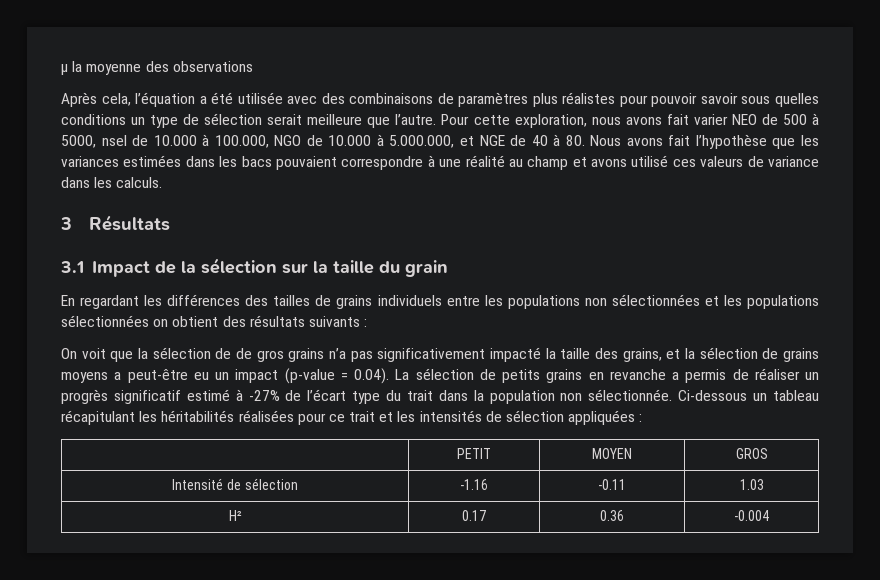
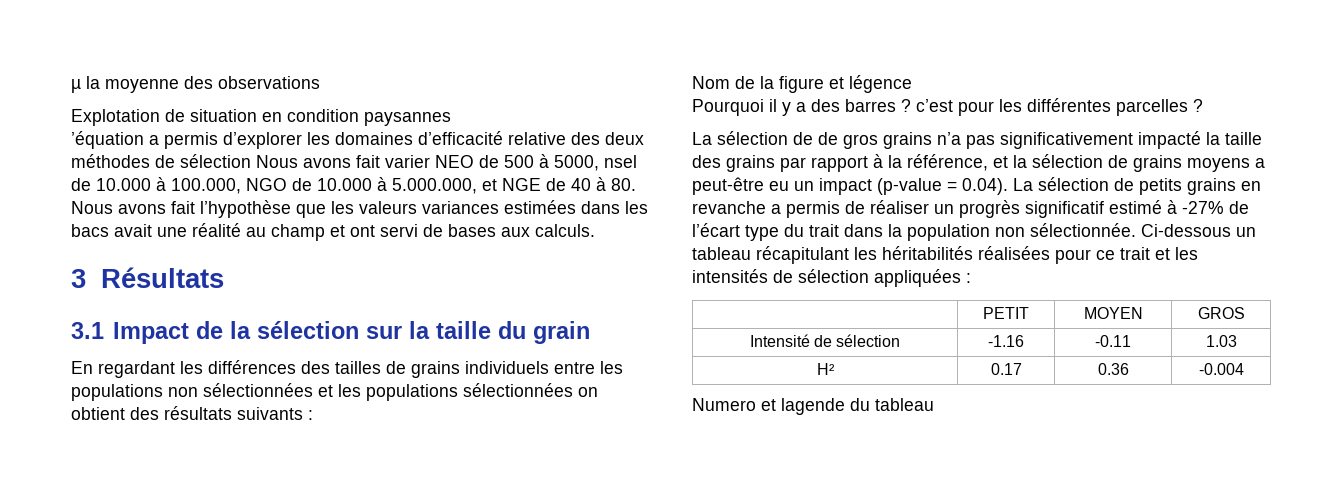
- Après cela, l’équation a été utilisée avec des combinaisons de paramètres plus réalistes pour pouvoir savoir sous quelles conditions un type de sélection serait meilleure que l’autre. Pour cette exploration, nous avons fait varier NEO de 500 à 5000, nsel de 10.000 à 100.000, NGO de 10.000 à 5.000.000, et NGE de 40 à 80. Nous avons fait l’hypothèse que les variances estimées dans les bacs pouvaient correspondre à une réalité au champ et avons utilisé ces valeurs de variance dans les calculs.
+ Explotation de situation en condition paysannes
+ ’équation a permis d’explorer les domaines d’efficacité relative des deux méthodes de sélection Nous avons fait varier NEO de 500 à 5000, nsel de 10.000 à 100.000, NGO de 10.000 à 5.000.000, et NGE de 40 à 80. Nous avons fait l’hypothèse que les valeurs variances estimées dans les bacs avait une réalité au champ et ont servi de bases aux calculs.
- On voit que la sélection de de gros grains n’a pas significativement impacté la taille des grains, et la sélection de grains moyens a peut-être eu un impact (p-value = 0.04). La sélection de petits grains en revanche a permis de réaliser un progrès significatif estimé à -27% de l’écart type du trait dans la population non sélectionnée.
+ Nom de la figure et légence
+ Pourquoi il y a des barres ? c’est pour les différentes parcelles ?
+ La sélection de de gros grains n’a pas significativement impacté la taille des grains par rapport à la référence, et la sélection de grains moyens a peut-être eu un impact (p-value = 0.04). La sélection de petits grains en revanche a permis de réaliser un progrès significatif estimé à -27% de l’écart type du trait dans la population non sélectionnée.
+ Numero et lagende du tableau

